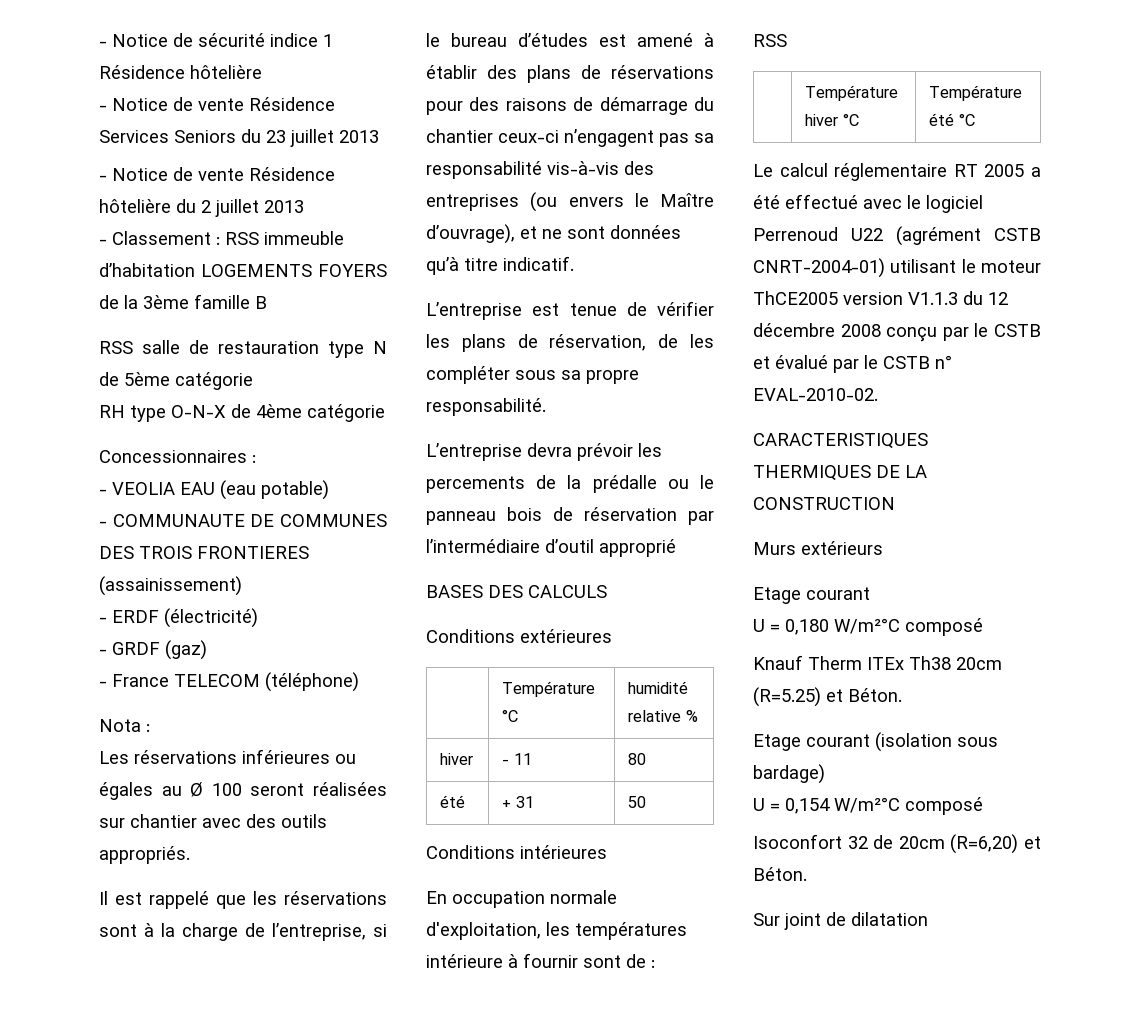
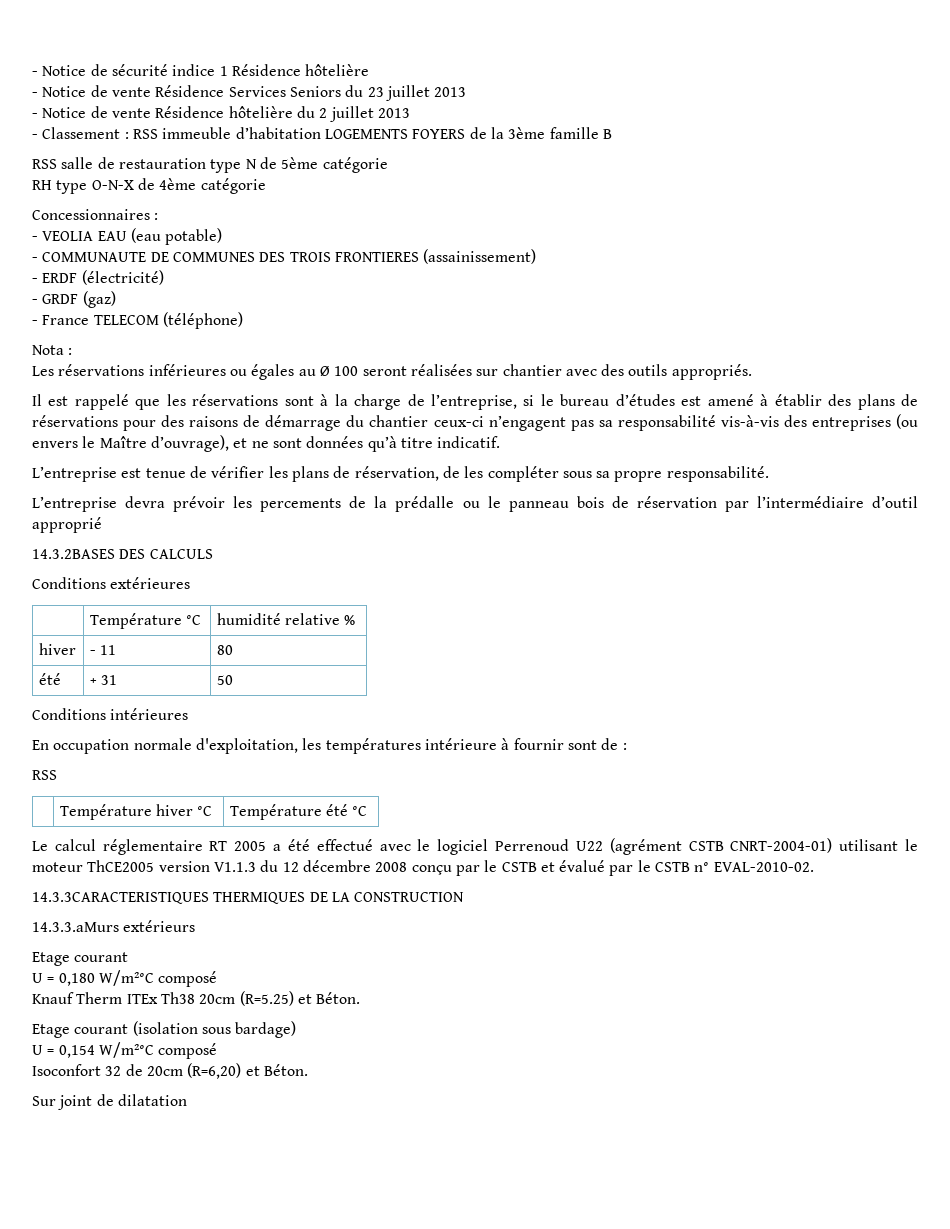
- BASES DES CALCULS
+ 14.3.2BASES DES CALCULS
- CARACTERISTIQUES THERMIQUES DE LA CONSTRUCTION
+ 14.3.3CARACTERISTIQUES THERMIQUES DE LA CONSTRUCTION
- Murs extérieurs
+ 14.3.3.aMurs extérieurs

